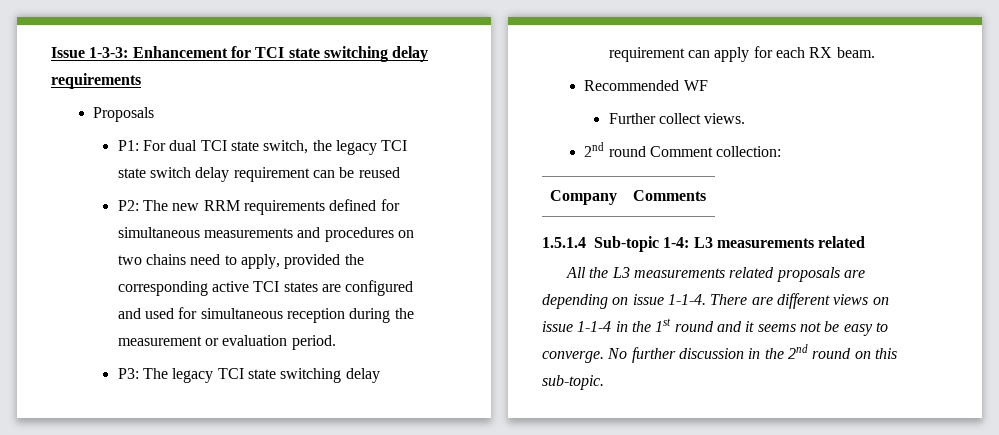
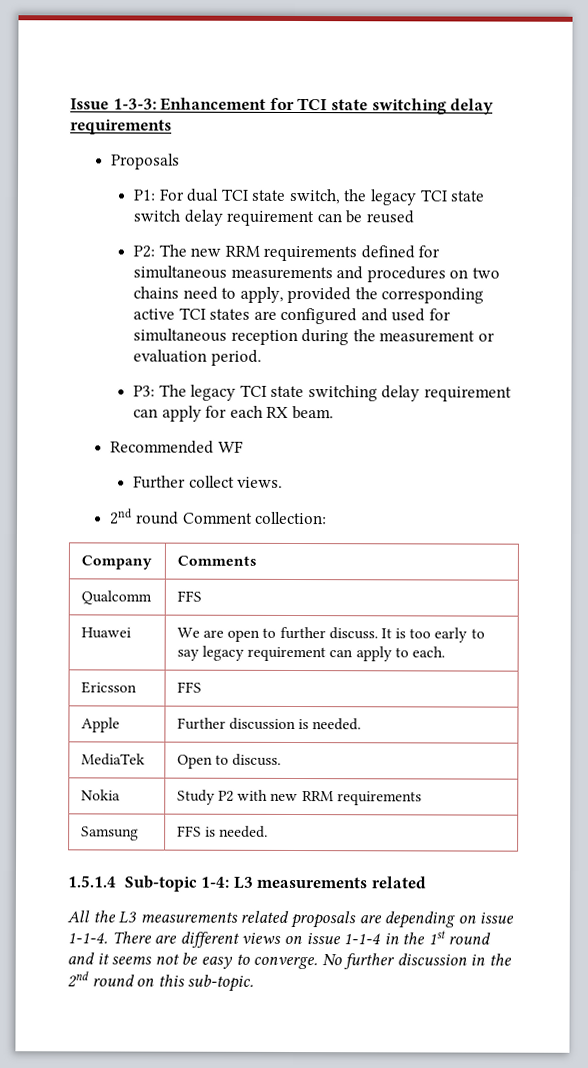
+ Qualcomm | FFS
+ Huawei | We are open to further discuss. It is too early to say legacy requirement can apply to each.
+ Ericsson | FFS
+ Apple | Further discussion is needed.
+ MediaTek | Open to discuss.
+ Nokia | Study P2 with new RRM requirements
+ Samsung | FFS is needed.

